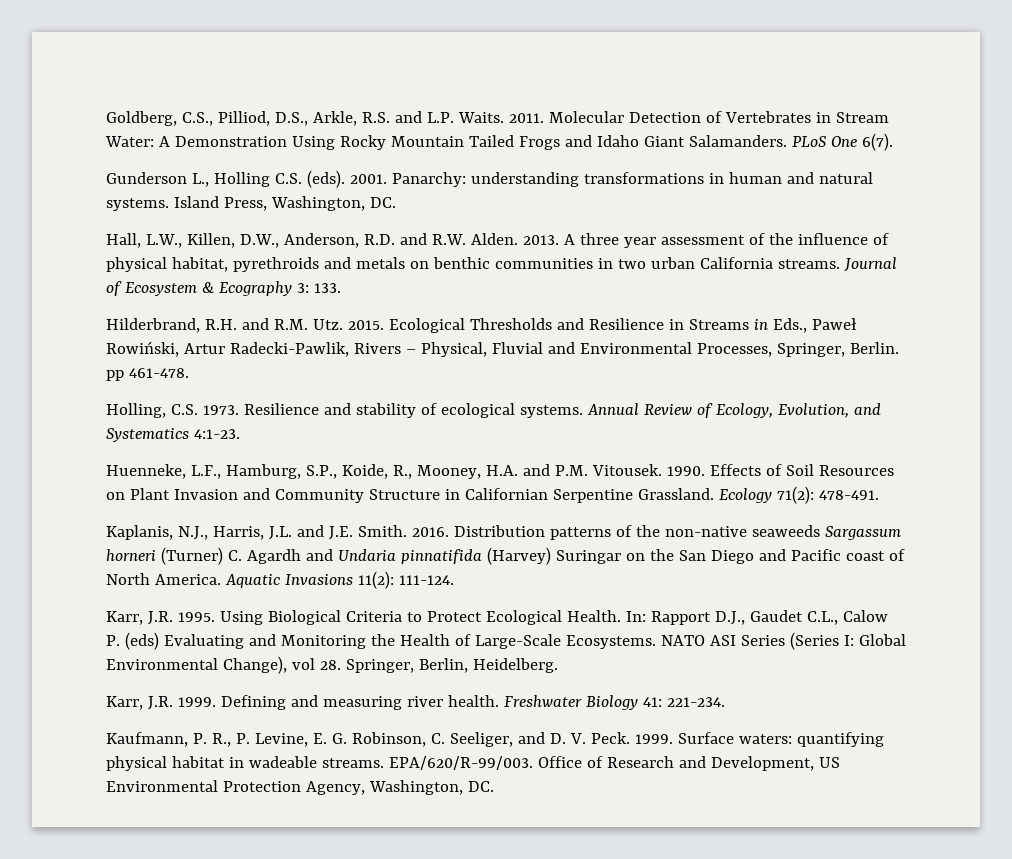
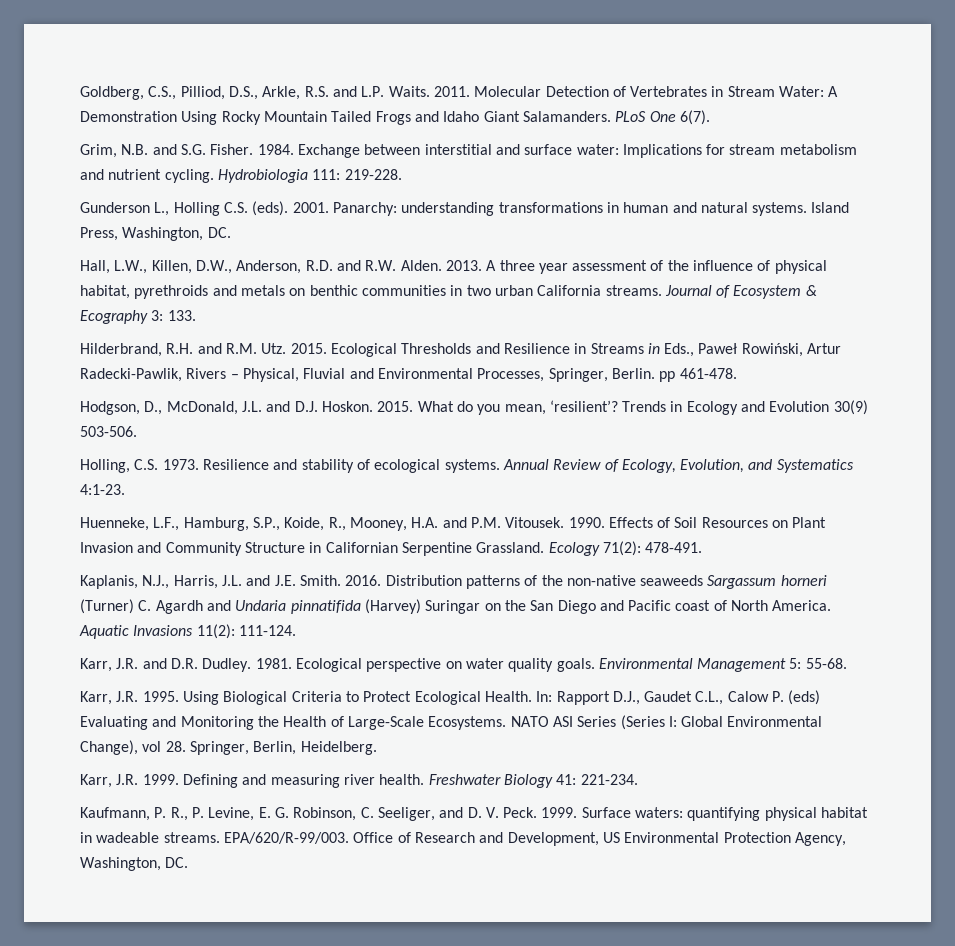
+ Grim, N.B. and S.G. Fisher. 1984. Exchange between interstitial and surface water: Implications for stream metabolism and nutrient cycling. Hydrobiologia 111: 219-228.
+ Hodgson, D., McDonald, J.L. and D.J. Hoskon. 2015. What do you mean, ‘resilient’? Trends in Ecology and Evolution 30(9) 503-506.
+ Karr, J.R. and D.R. Dudley. 1981. Ecological perspective on water quality goals. Environmental Management 5: 55-68.

